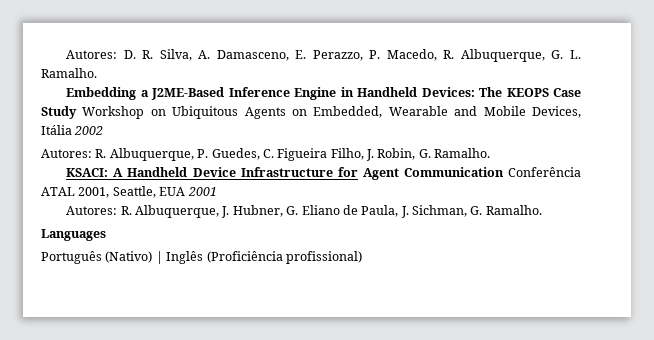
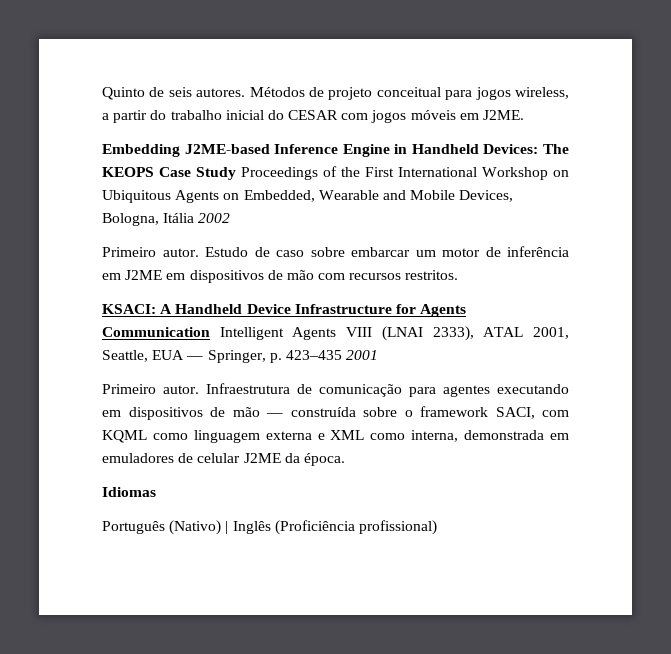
- Autores: D. R. Silva, A. Damasceno, E. Perazzo, P. Macedo, R. Albuquerque, G. L. Ramalho.
+ Quinto de seis autores. Métodos de projeto conceitual para jogos wireless, a partir do trabalho inicial do CESAR com jogos móveis em J2ME.
- Embedding a J2ME-Based Inference Engine in Handheld Devices: The KEOPS Case Study Workshop on Ubiquitous Agents on Embedded, Wearable and Mobile Devices, Itália 2002
+ Embedding J2ME-based Inference Engine in Handheld Devices: The KEOPS Case Study Proceedings of the First International Workshop on Ubiquitous Agents on Embedded, Wearable and Mobile Devices, Bologna, Itália 2002
- Autores: R. Albuquerque, P. Guedes, C. Figueira Filho, J. Robin, G. Ramalho.
+ Primeiro autor. Estudo de caso sobre embarcar um motor de inferência em J2ME em dispositivos de mão com recursos restritos.
- KSACI: A Handheld Device Infrastructure for Agent Communication Conferência ATAL 2001, Seattle, EUA 2001
- Autores: R. Albuquerque, J. Hubner, G. Eliano de Paula, J. Sichman, G. Ramalho.
- Languages
+ KSACI: A Handheld Device Infrastructure for Agents Communication Intelligent Agents VIII (LNAI 2333), ATAL 2001, Seattle, EUA — Springer, p. 423–435 2001
+ Primeiro autor. Infraestrutura de comunicação para agentes executando em dispositivos de mão — construída sobre o framework SACI, com KQML como linguagem externa e XML como interna, demonstrada em emuladores de celular J2ME da época.
+ Idiomas

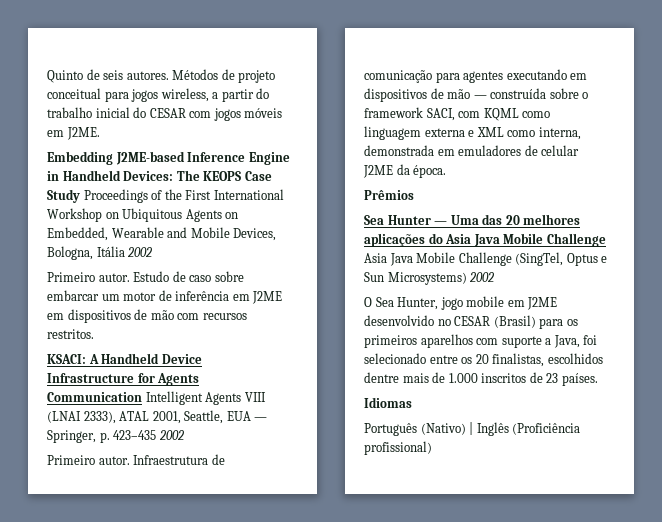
- KSACI: A Handheld Device Infrastructure for Agents Communication Intelligent Agents VIII (LNAI 2333), ATAL 2001, Seattle, EUA — Springer, p. 423–435 2001
+ KSACI: A Handheld Device Infrastructure for Agents Communication Intelligent Agents VIII (LNAI 2333), ATAL 2001, Seattle, EUA — Springer, p. 423–435 2002
+ Prêmios
+ Sea Hunter — Uma das 20 melhores aplicações do Asia Java Mobile Challenge Asia Java Mobile Challenge (SingTel, Optus e Sun Microsystems) 2002
+ O Sea Hunter, jogo mobile em J2ME desenvolvido no CESAR (Brasil) para os primeiros aparelhos com suporte a Java, foi selecionado entre os 20 finalistas, escolhidos dentre mais de 1.000 inscritos de 23 países.

